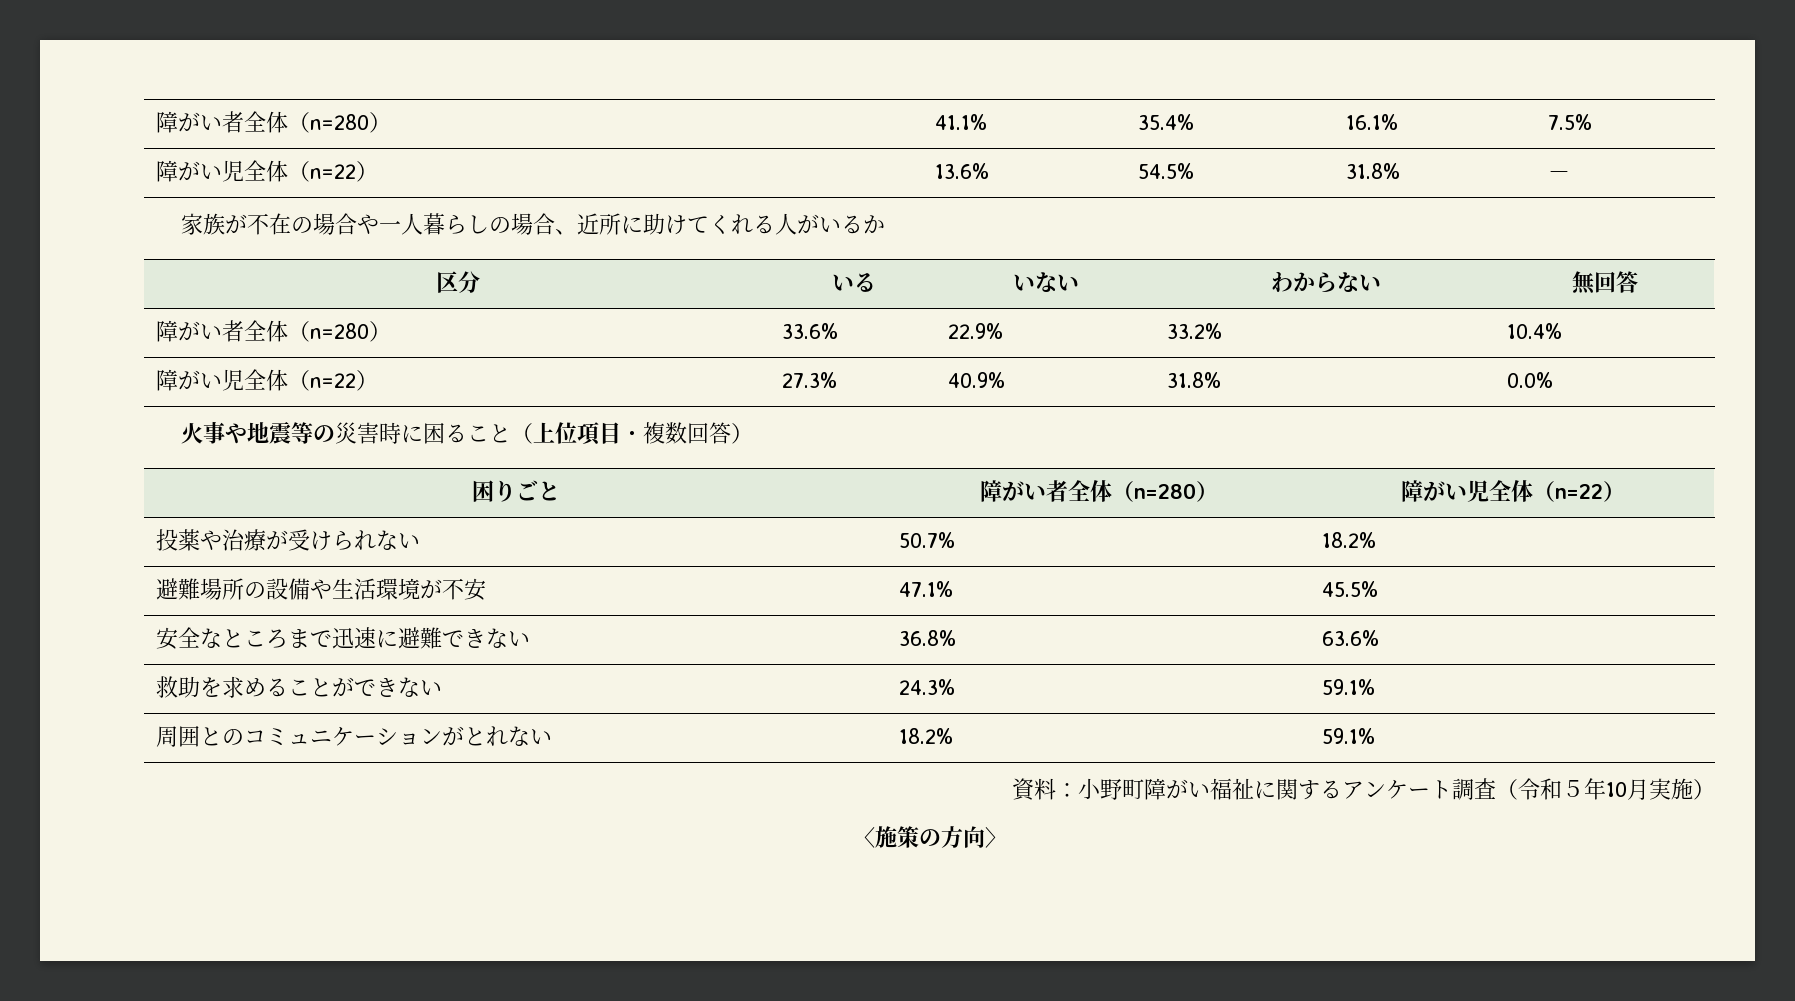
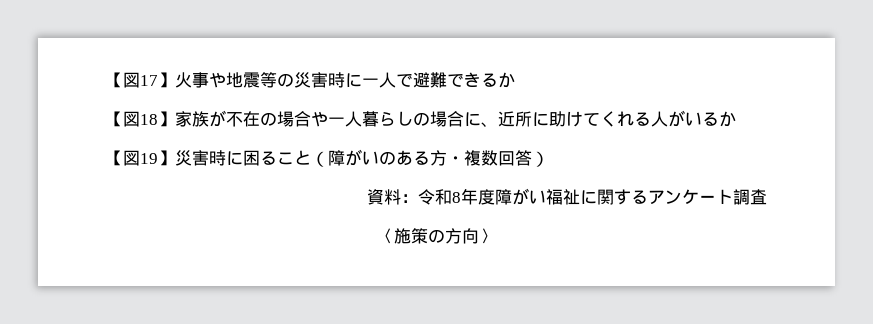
- 障がい者全体（n=280） | 41.1% | 35.4% | 16.1% | 7.5%
- 障がい児全体（n=22） | 13.6% | 54.5% | 31.8% | －
- 家族が不在の場合や一人暮らしの場合、近所に助けてくれる人がいるか
+ 【図17】火事や地震等の災害時に一人で避難できるか
+ 【図18】家族が不在の場合や一人暮らしの場合に、近所に助けてくれる人がいるか
- 区分 | いる | いない | わからない | 無回答
- 障がい者全体（n=280） | 33.6% | 22.9% | 33.2% | 10.4%
- 障がい児全体（n=22） | 27.3% | 40.9% | 31.8% | 0.0%
- 火事や地震等の災害時に困ること（上位項目・複数回答）
+ 【図19】災害時に困ること（障がいのある方・複数回答）
- 困りごと | 障がい者全体（n=280） | 障がい児全体（n=22）
- 投薬や治療が受けられない | 50.7% | 18.2%
- 避難場所の設備や生活環境が不安 | 47.1% | 45.5%
- 安全なところまで迅速に避難できない | 36.8% | 63.6%
- 救助を求めることができない | 24.3% | 59.1%
- 周囲とのコミュニケーションがとれない | 18.2% | 59.1%
- 資料：小野町障がい福祉に関するアンケート調査（令和５年10月実施）
+ 資料：令和8年度障がい福祉に関するアンケート調査

